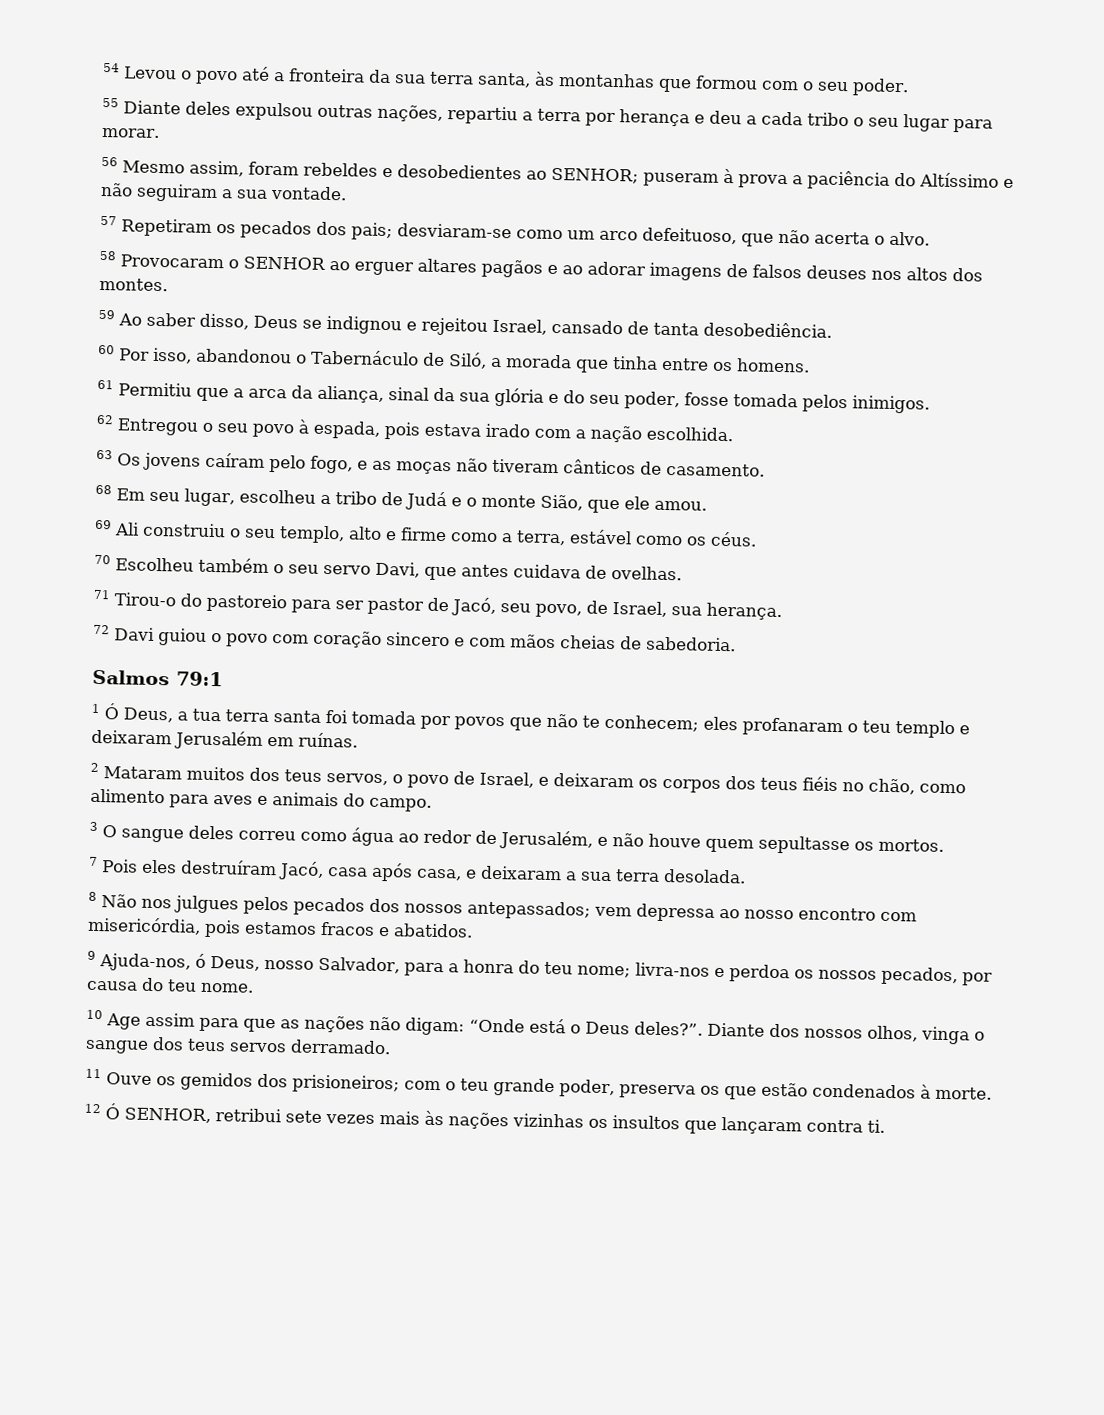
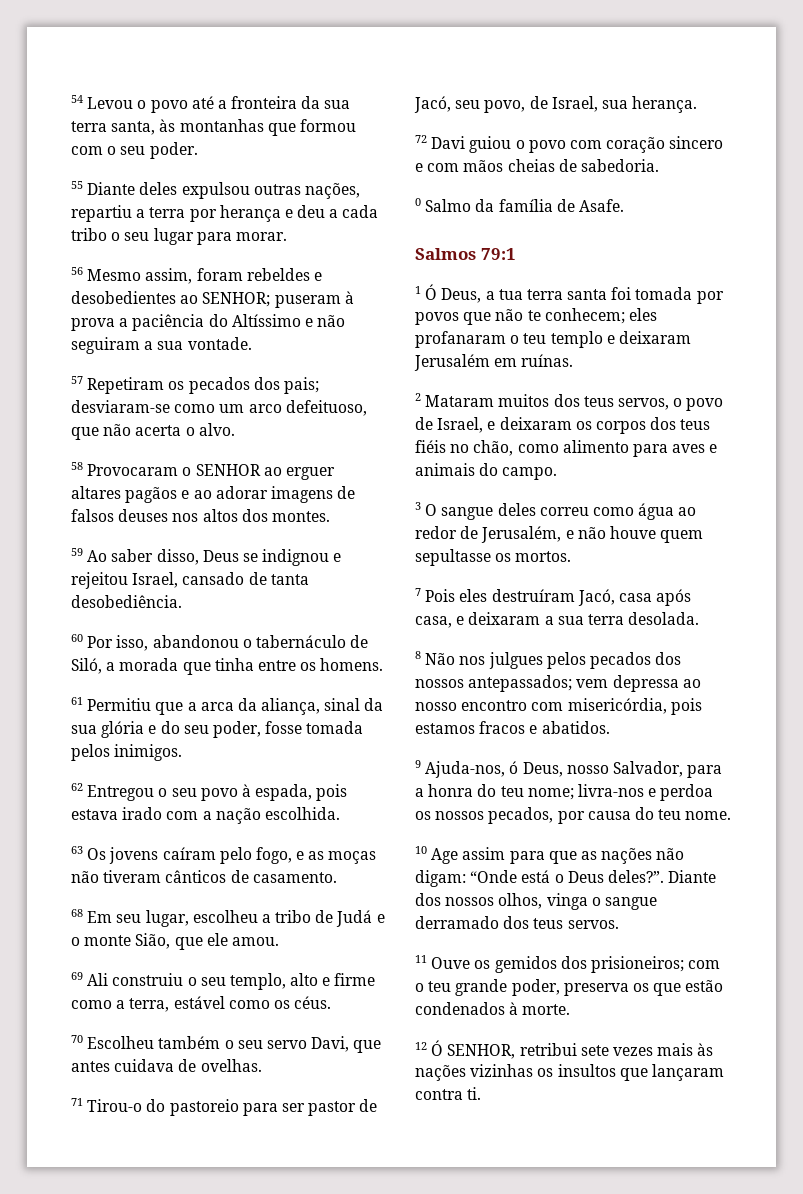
- 60 Por isso, abandonou o Tabernáculo de Siló, a morada que tinha entre os homens.
+ 60 Por isso, abandonou o tabernáculo de Siló, a morada que tinha entre os homens.
+ 0 Salmo da família de Asafe.
- Diante dos nossos olhos, vinga o sangue dos teus servos derramado.
+ Diante dos nossos olhos, vinga o sangue derramado dos teus servos.

